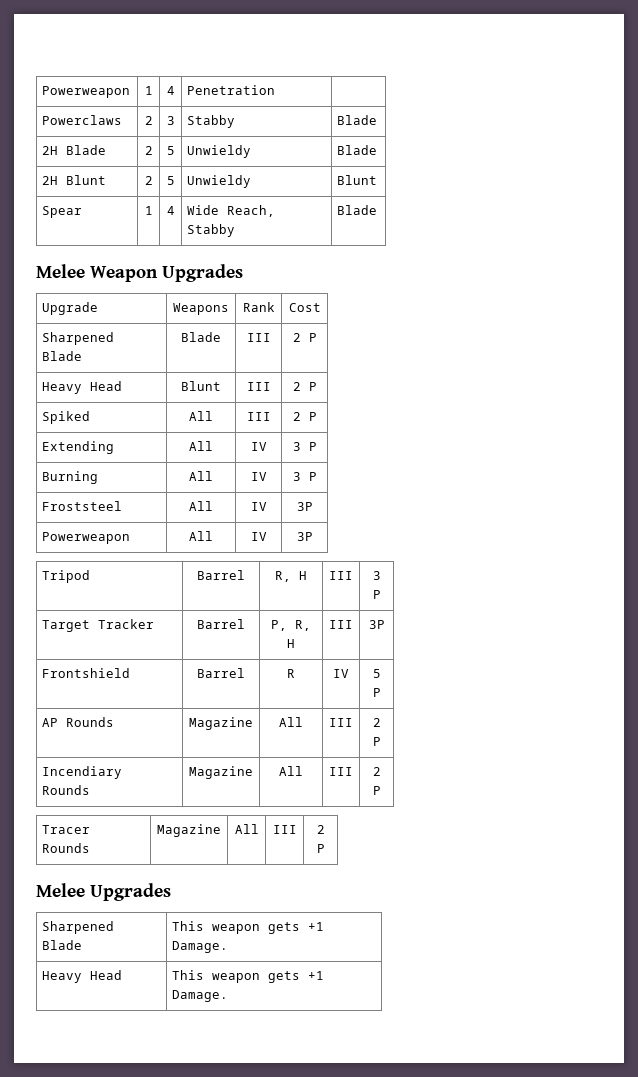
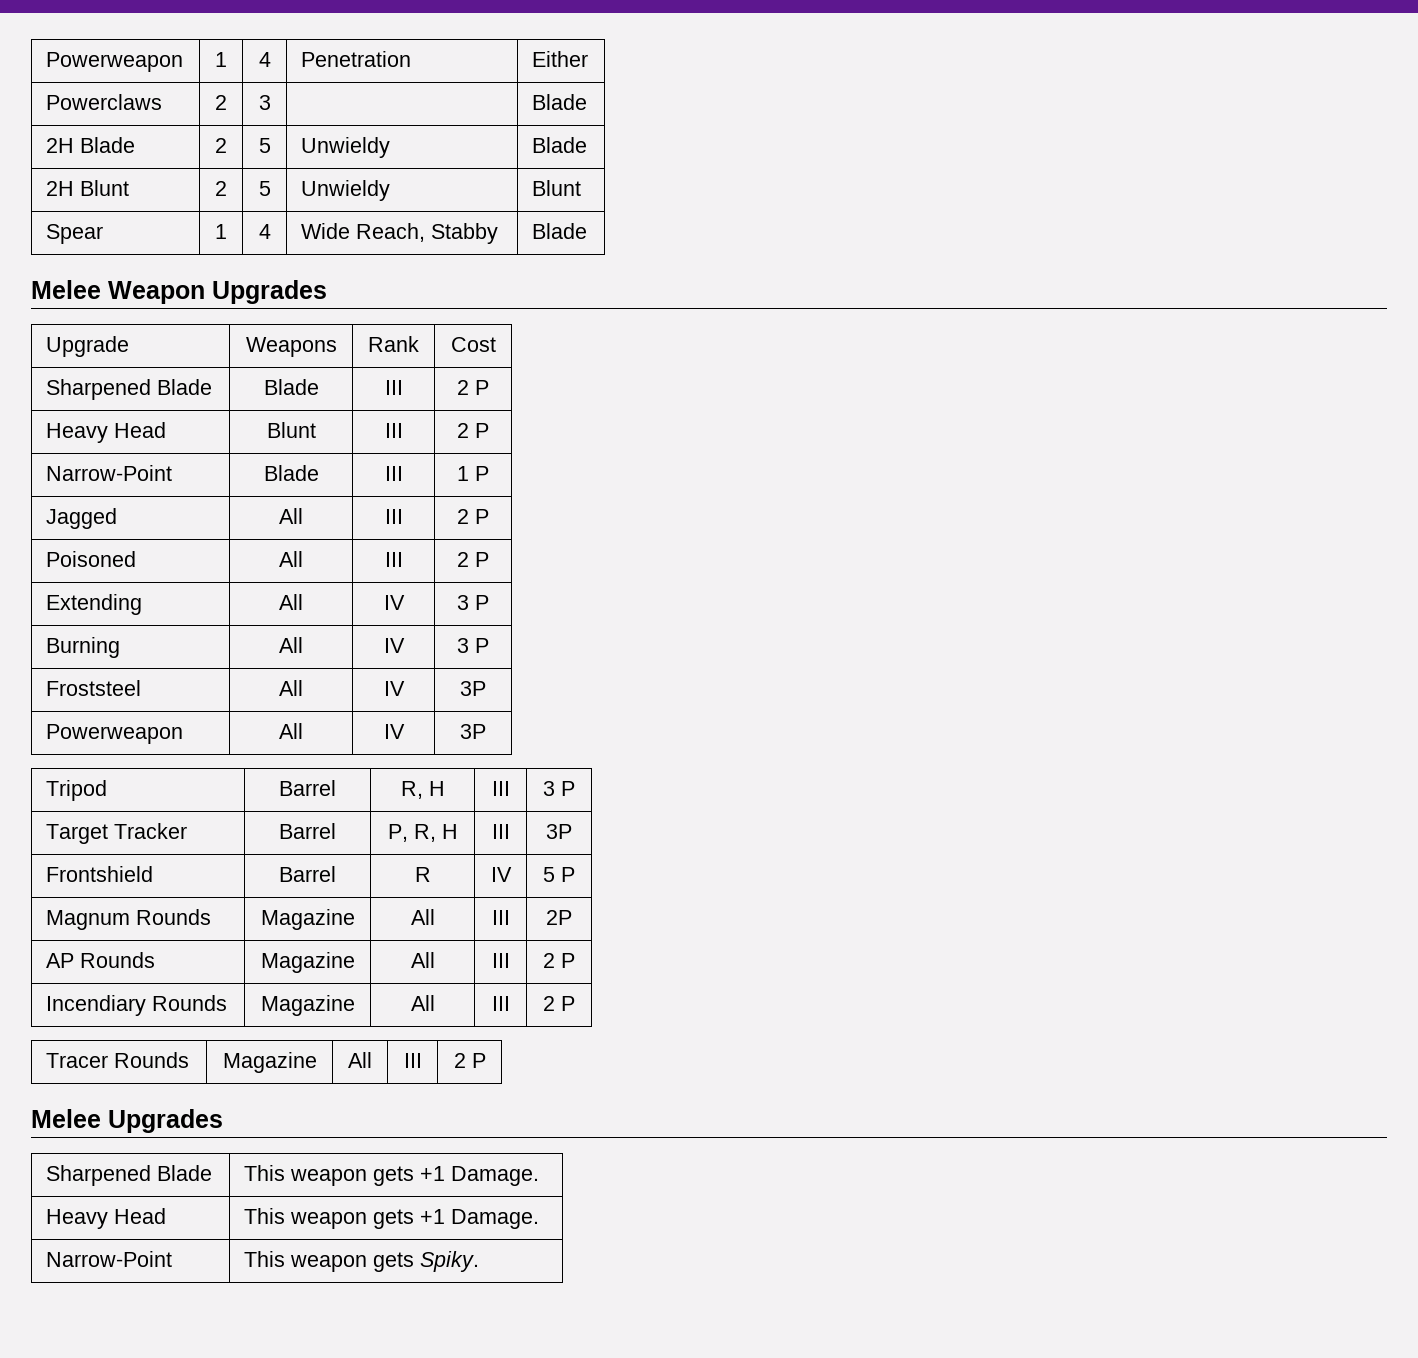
- Powerweapon | 1 | 4 | Penetration |
+ Powerweapon | 1 | 4 | Penetration | Either
- Powerclaws | 2 | 3 | Stabby | Blade
+ Powerclaws | 2 | 3 | | Blade
- Spiked | All | III | 2 P
+ Narrow-Point | Blade | III | 1 P
+ Jagged | All | III | 2 P
+ Poisoned | All | III | 2 P
+ Magnum Rounds | Magazine | All | III | 2P
+ Narrow-Point | This weapon gets Spiky.

